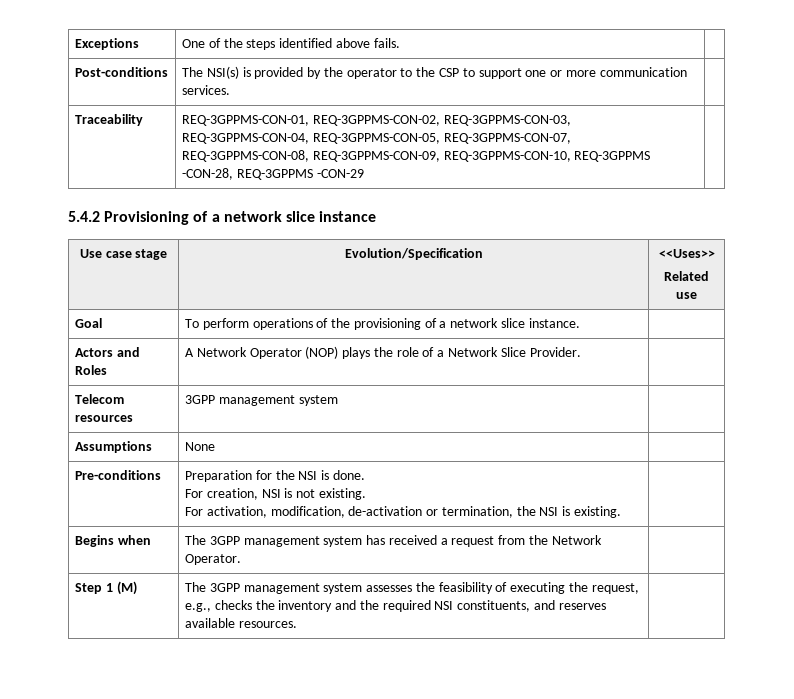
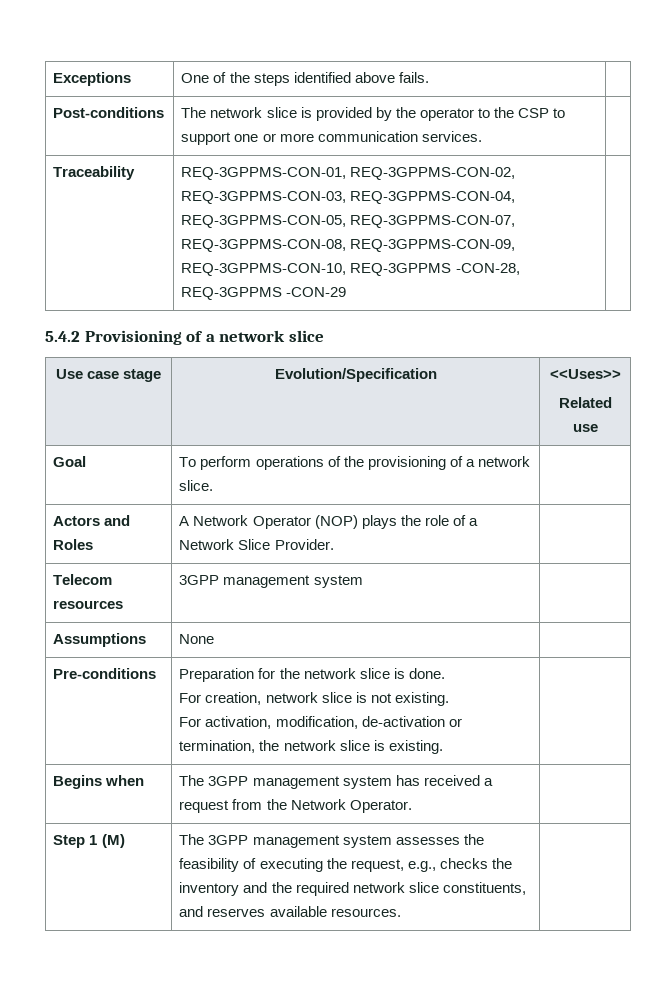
- Post-conditions | The NSI(s) is provided by the operator to the CSP to support one or more communication services. |
+ Post-conditions | The network slice is provided by the operator to the CSP to support one or more communication services. |
- 5.4.2 Provisioning of a network slice instance
+ 5.4.2 Provisioning of a network slice
- Goal | To perform operations of the provisioning of a network slice instance. |
+ Goal | To perform operations of the provisioning of a network slice. |
- Pre-conditions | Preparation for the NSI is done.
- For creation, NSI is not existing.
- For activation, modification, de-activation or termination, the NSI is existing. |
+ Pre-conditions | Preparation for the network slice is done.
+ For creation, network slice is not existing.
+ For activation, modification, de-activation or termination, the network slice is existing. |
- Step 1 (M) | The 3GPP management system assesses the feasibility of executing the request, e.g., checks the inventory and the required NSI constituents, and reserves available resources. |
+ Step 1 (M) | The 3GPP management system assesses the feasibility of executing the request, e.g., checks the inventory and the required network slice constituents, and reserves available resources. |

